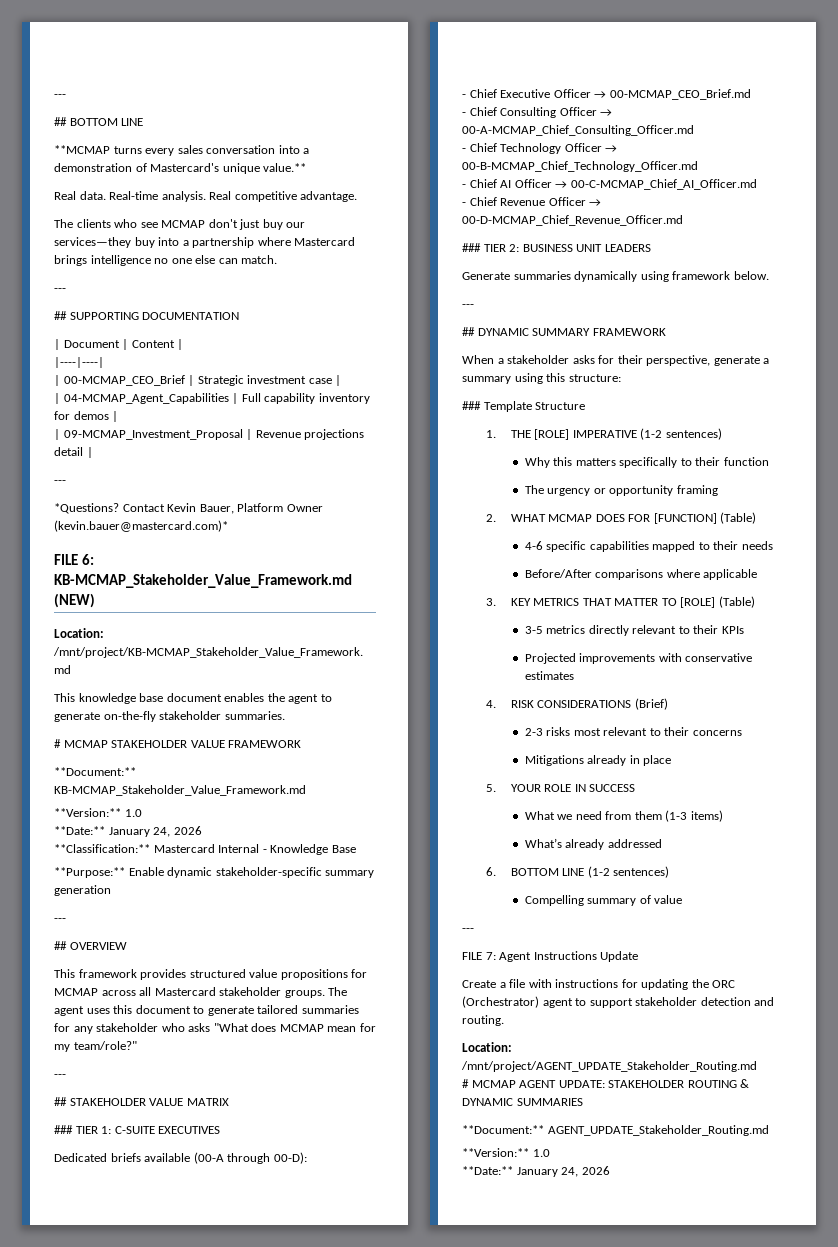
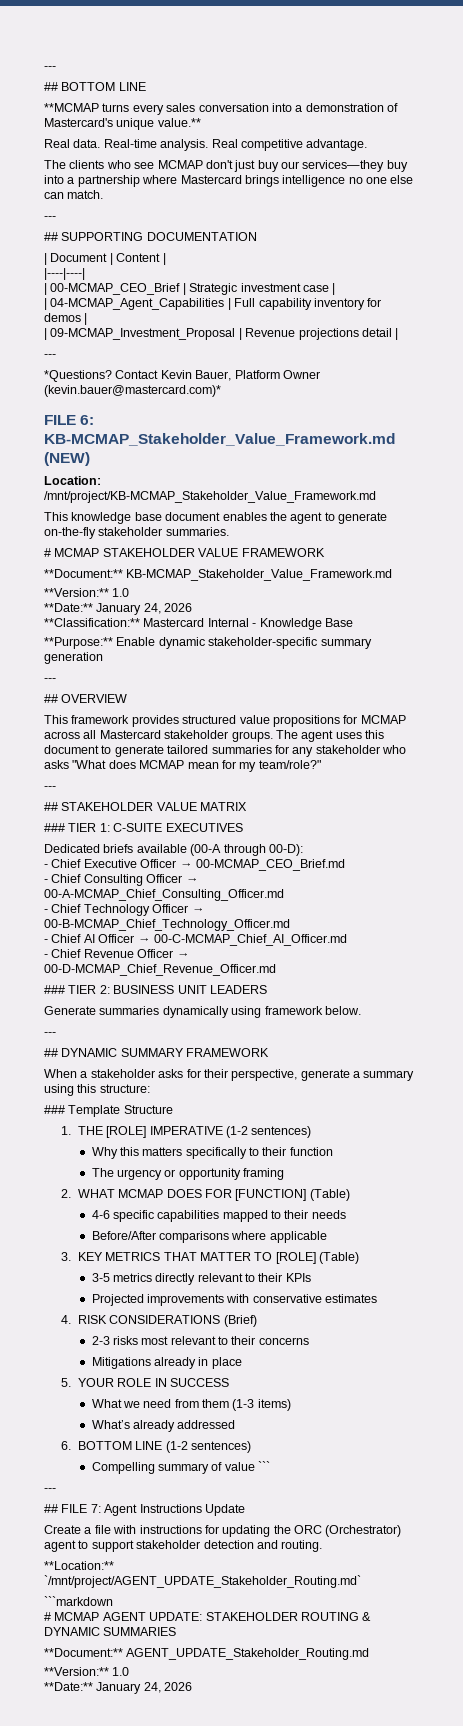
- Compelling summary of value
+ Compelling summary of value ```
  ---
- FILE 7: Agent Instructions Update
+ ## FILE 7: Agent Instructions Update
- Location: /mnt/project/AGENT_UPDATE_Stakeholder_Routing.md
+ **Location:** `/mnt/project/AGENT_UPDATE_Stakeholder_Routing.md`
+ ```markdown

